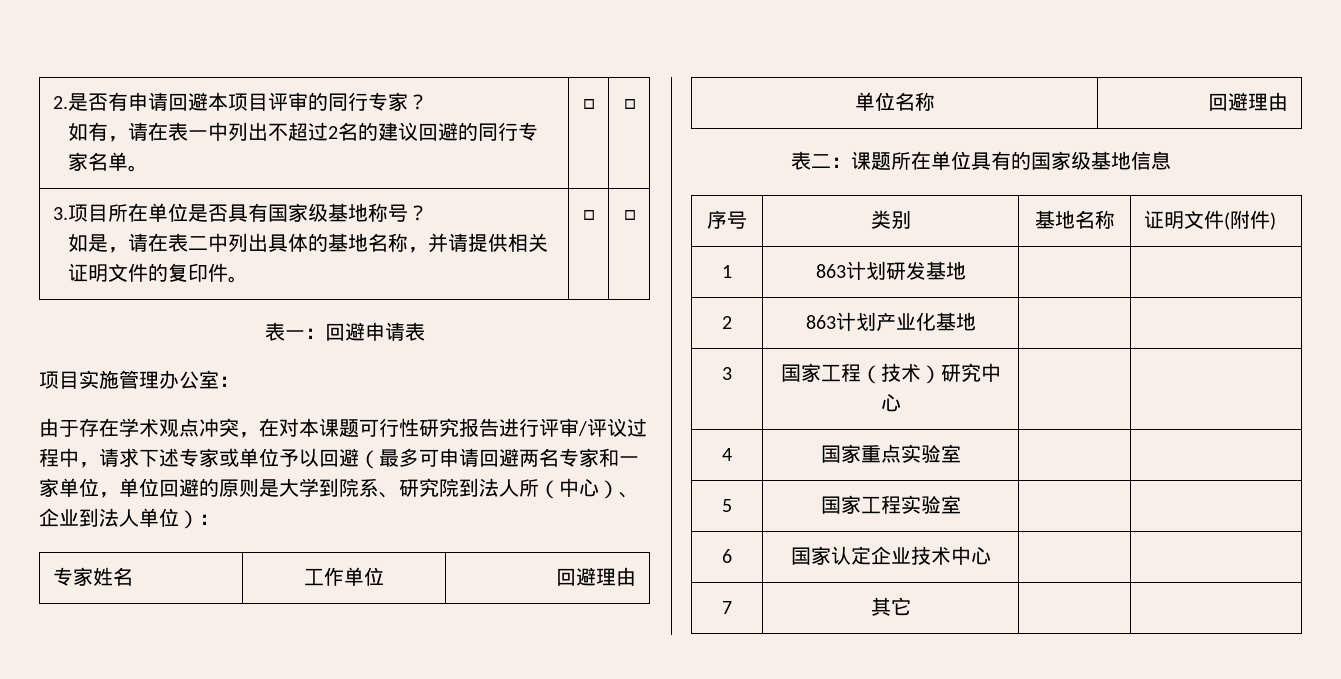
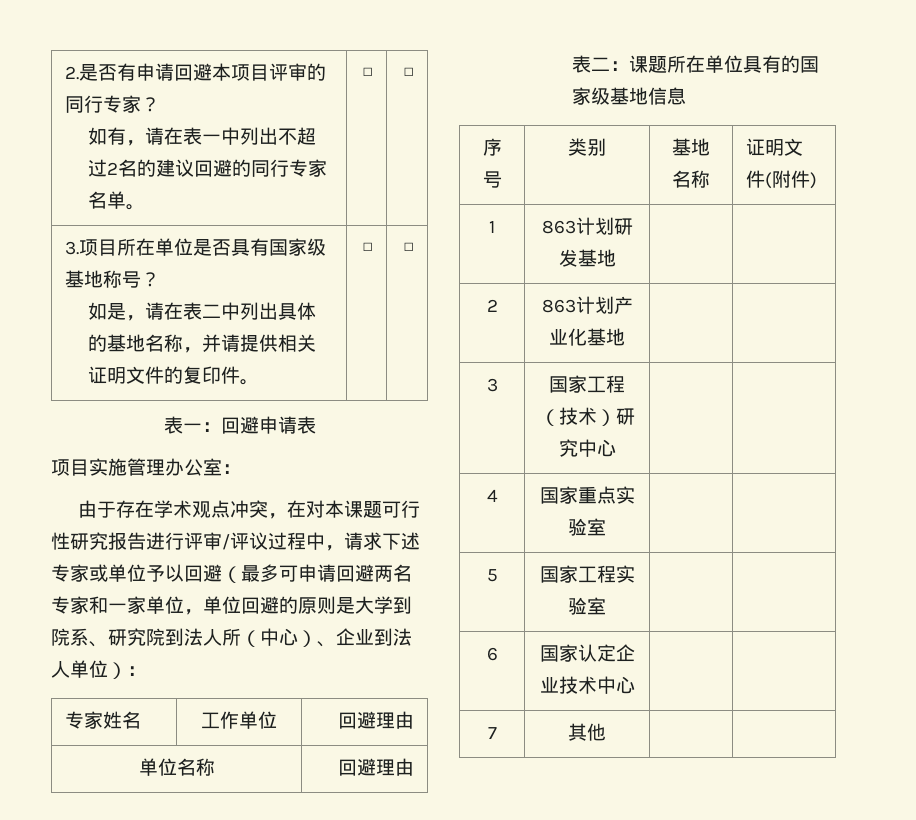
- 7 | 其它 | |
+ 7 | 其他 | |

